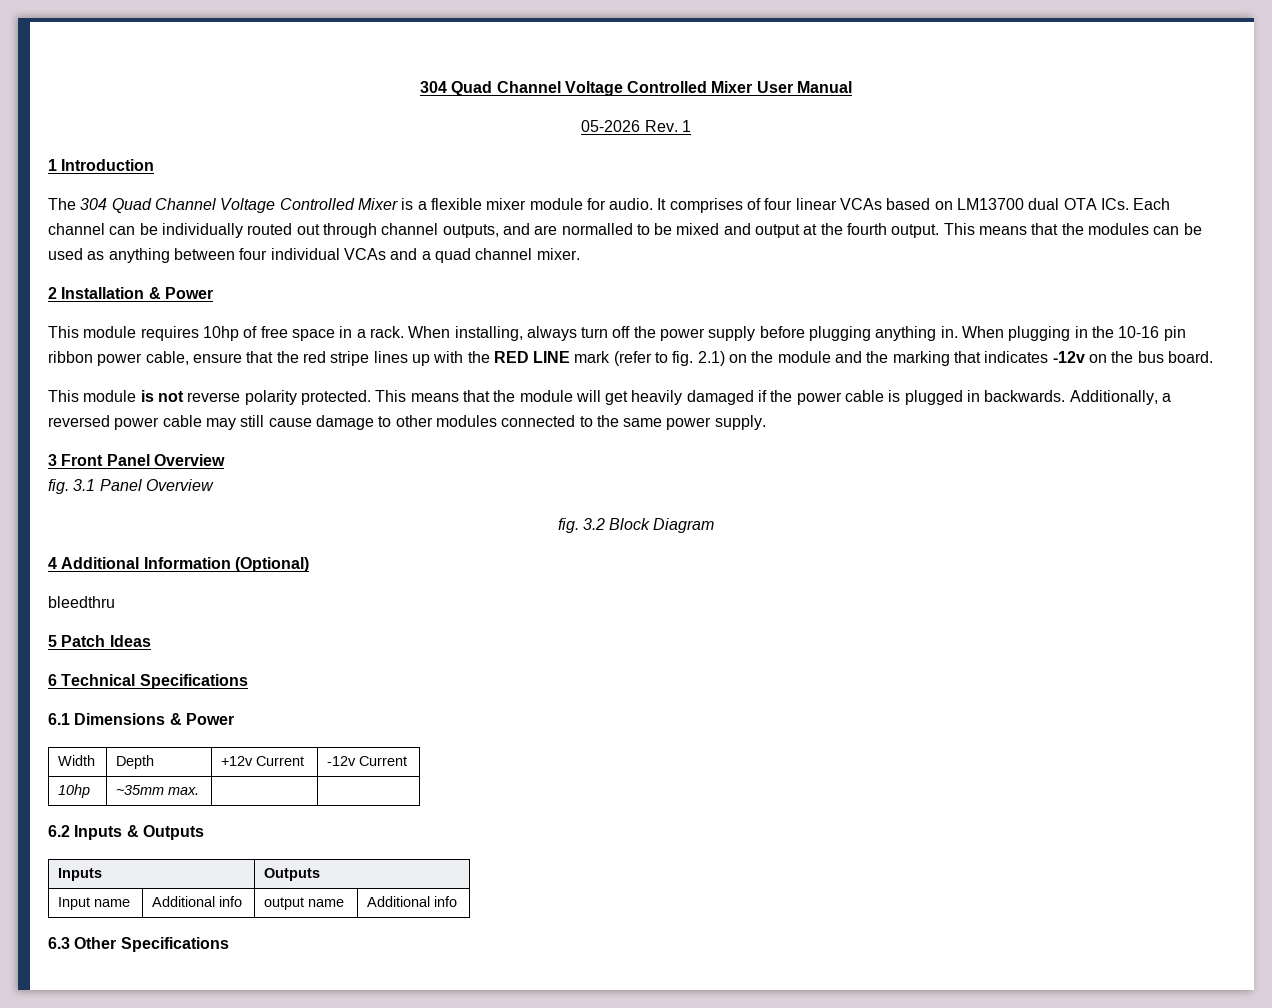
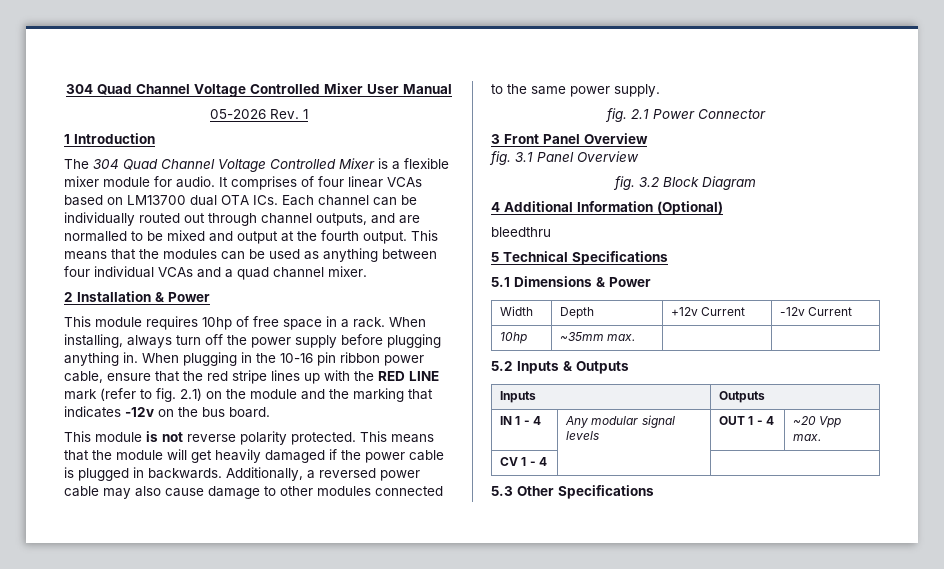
- Additionally, a reversed power cable may still cause damage to other modules connected to the same power supply.
+ Additionally, a reversed power cable may also cause damage to other modules connected to the same power supply.
+ fig. 2.1 Power Connector
- 5 Patch Ideas
- 6 Technical Specifications
+ 5 Technical Specifications
- 6.1 Dimensions & Power
+ 5.1 Dimensions & Power
- 6.2 Inputs & Outputs
+ 5.2 Inputs & Outputs
- Input name | Additional info | output name | Additional info
- 6.3 Other Specifications
+ IN 1 - 4 | Any modular signal levels | OUT 1 - 4 | ~20 Vpp max.
+ CV 1 - 4 | |
+ 5.3 Other Specifications

